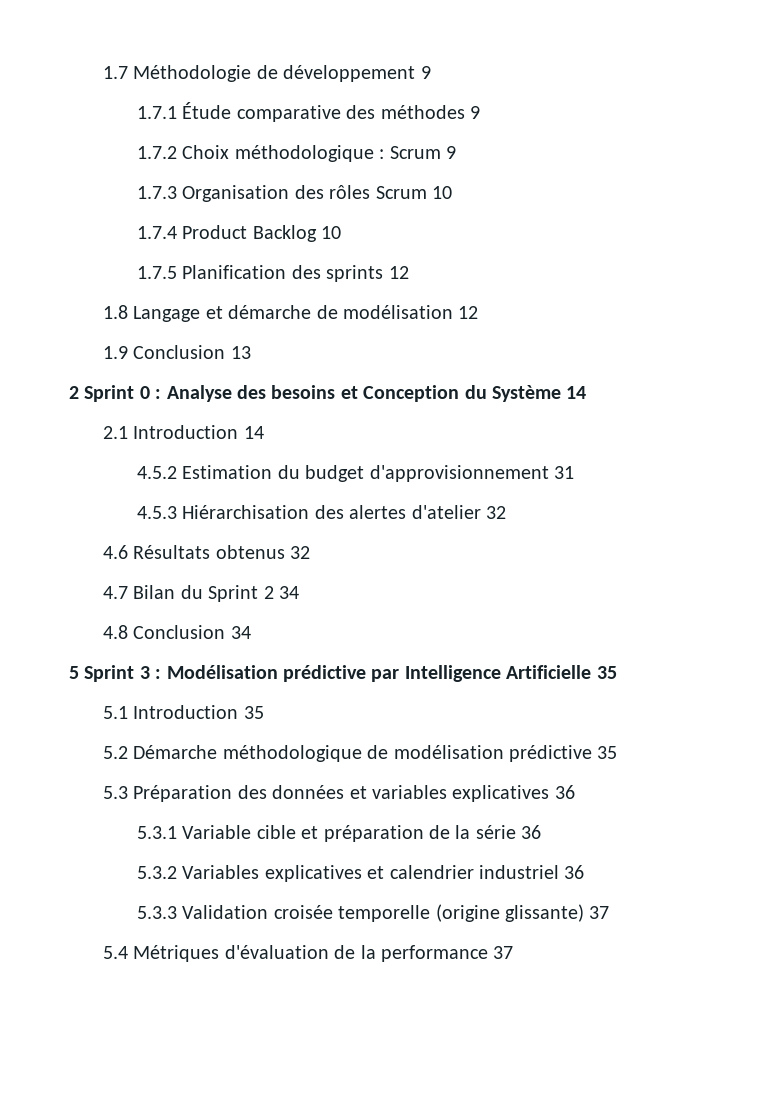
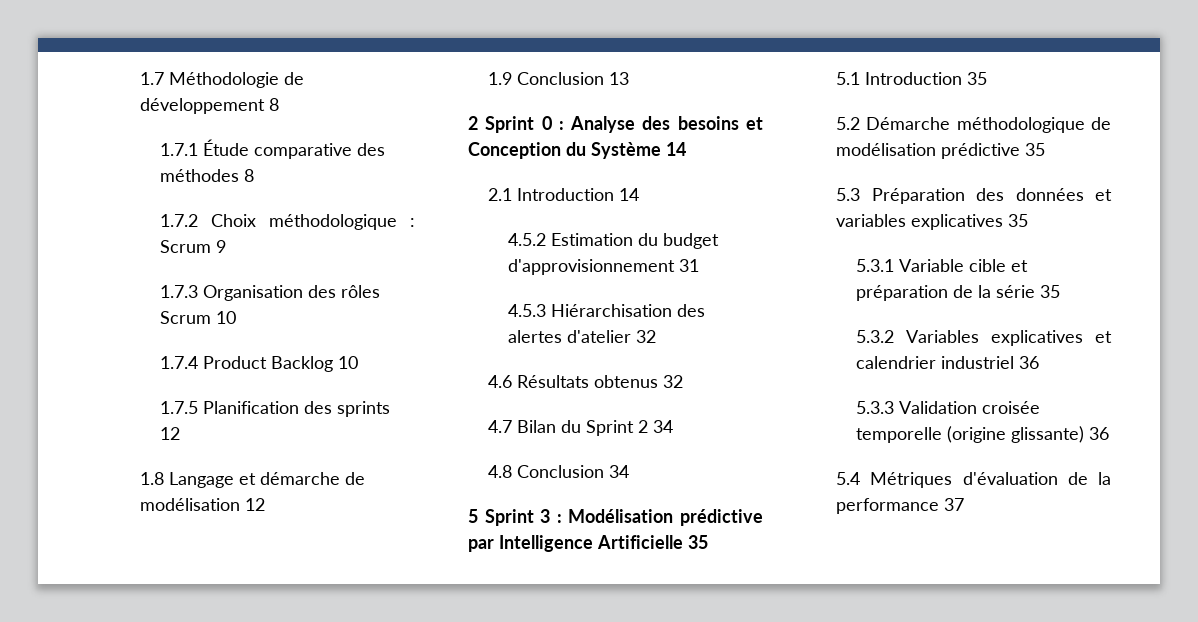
- 1.7 Méthodologie de développement 9
+ 1.7 Méthodologie de développement 8
- 1.7.1 Étude comparative des méthodes 9
+ 1.7.1 Étude comparative des méthodes 8
- 5.3 Préparation des données et variables explicatives 36
+ 5.3 Préparation des données et variables explicatives 35
- 5.3.1 Variable cible et préparation de la série 36
+ 5.3.1 Variable cible et préparation de la série 35
- 5.3.3 Validation croisée temporelle (origine glissante) 37
+ 5.3.3 Validation croisée temporelle (origine glissante) 36

